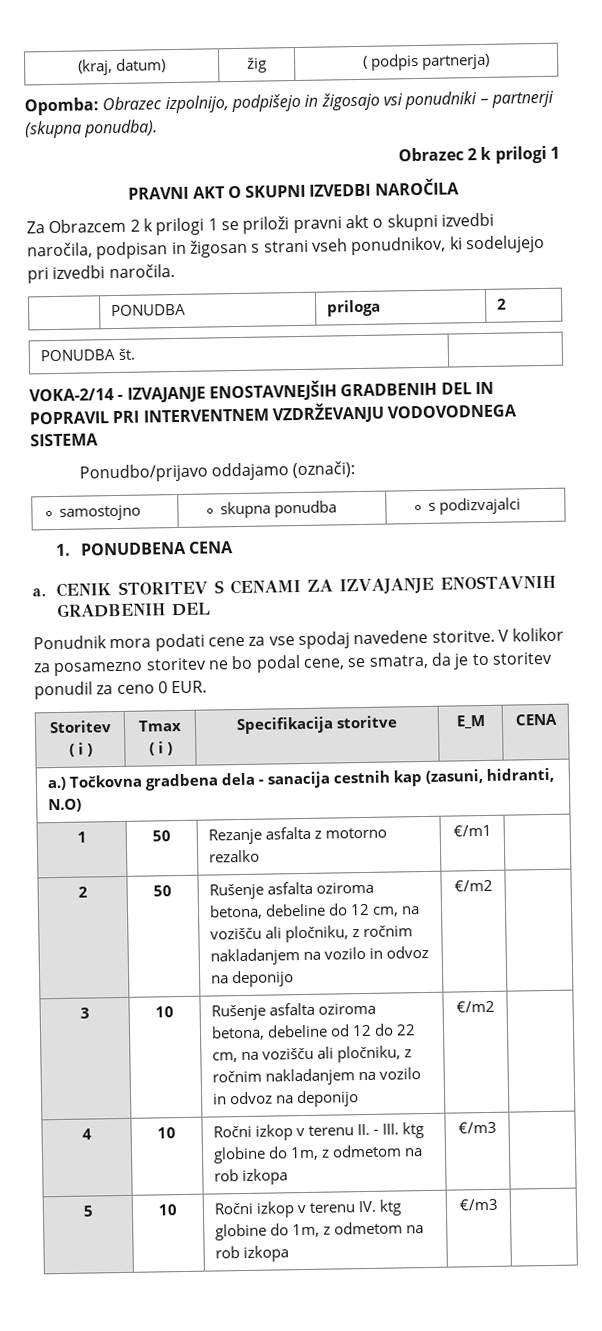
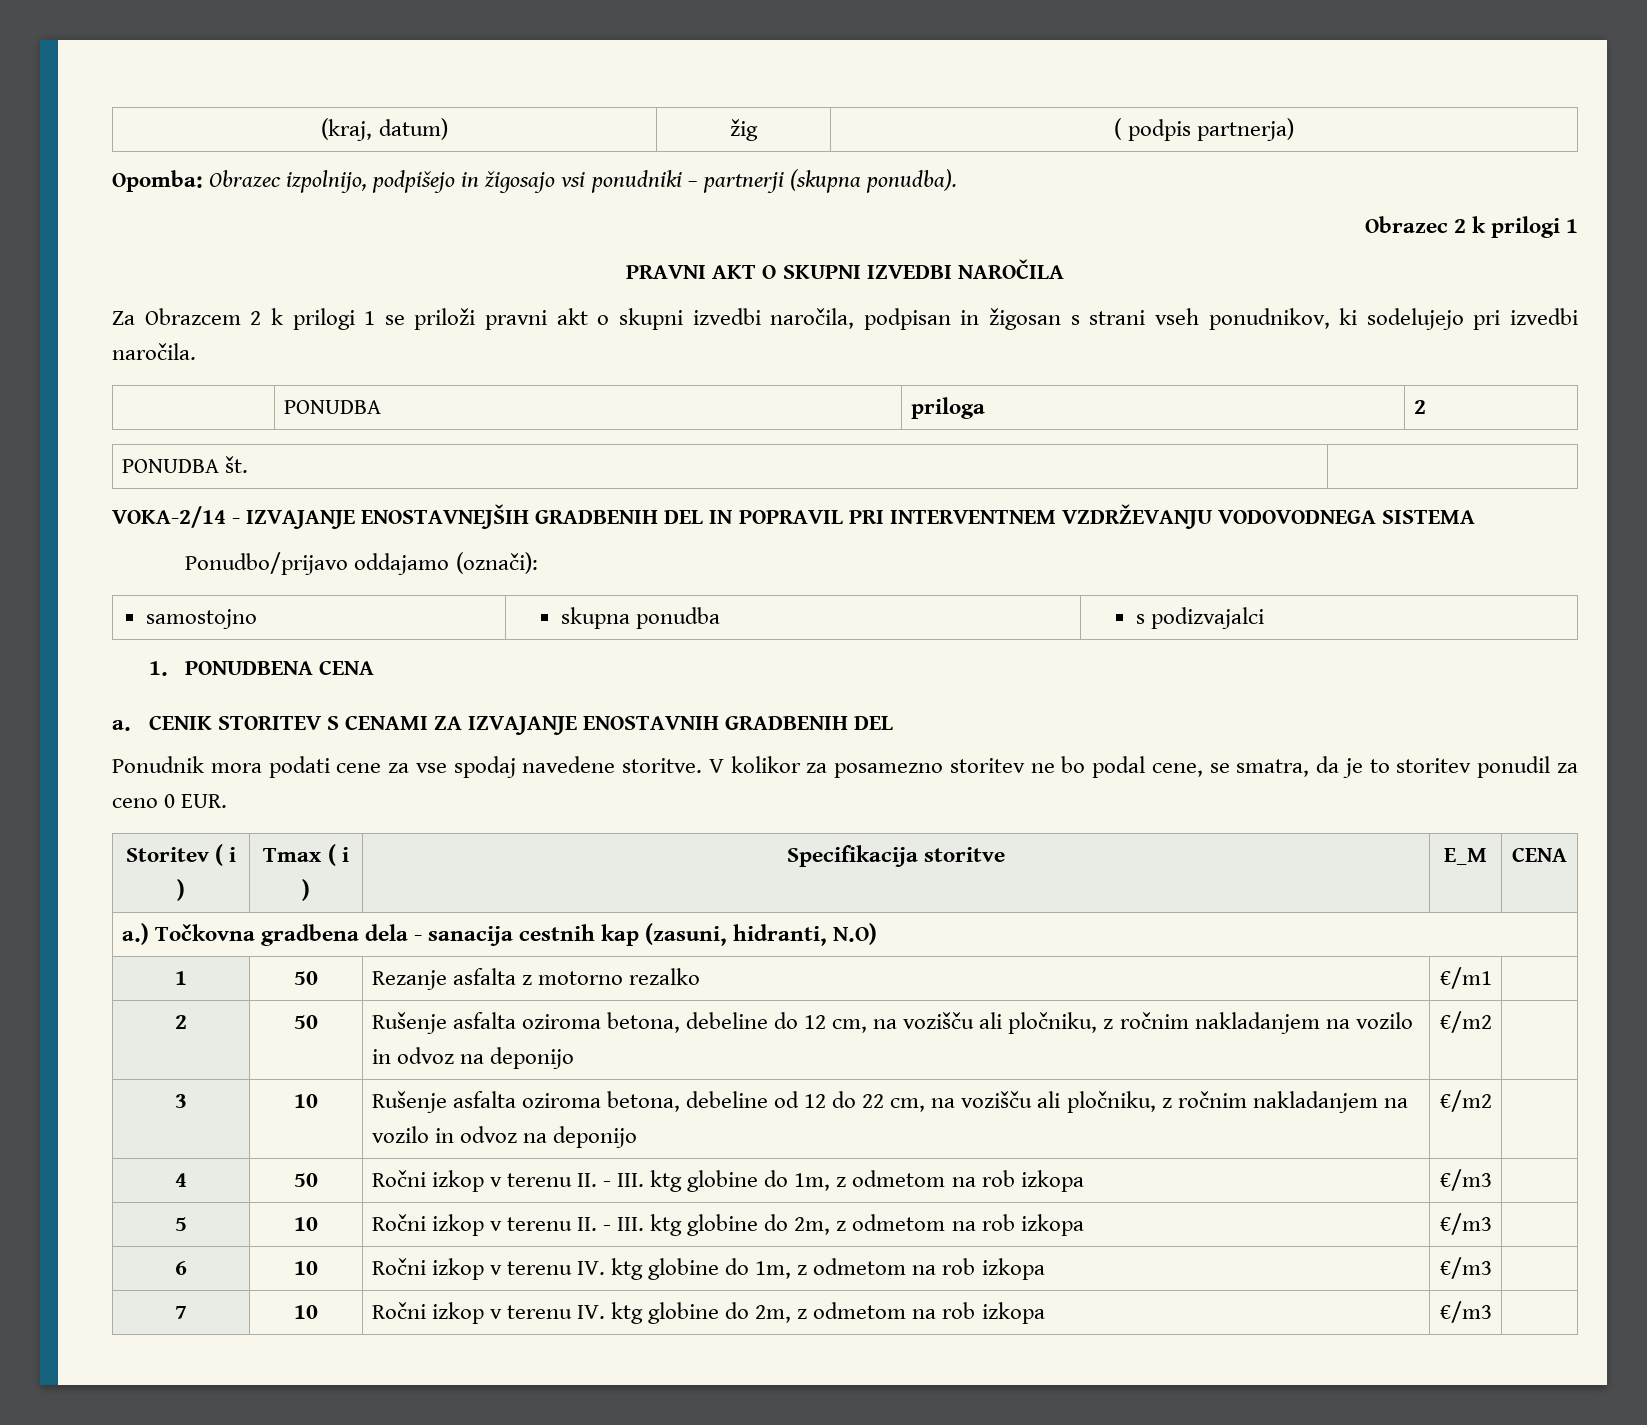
- 4 | 10 | Ročni izkop v terenu II. - III. ktg globine do 1m, z odmetom na rob izkopa | €/m3 |
+ 4 | 50 | Ročni izkop v terenu II. - III. ktg globine do 1m, z odmetom na rob izkopa | €/m3 |
- 5 | 10 | Ročni izkop v terenu IV. ktg globine do 1m, z odmetom na rob izkopa | €/m3 |
+ 5 | 10 | Ročni izkop v terenu II. - III. ktg globine do 2m, z odmetom na rob izkopa | €/m3 |
+ 6 | 10 | Ročni izkop v terenu IV. ktg globine do 1m, z odmetom na rob izkopa | €/m3 |
+ 7 | 10 | Ročni izkop v terenu IV. ktg globine do 2m, z odmetom na rob izkopa | €/m3 |

